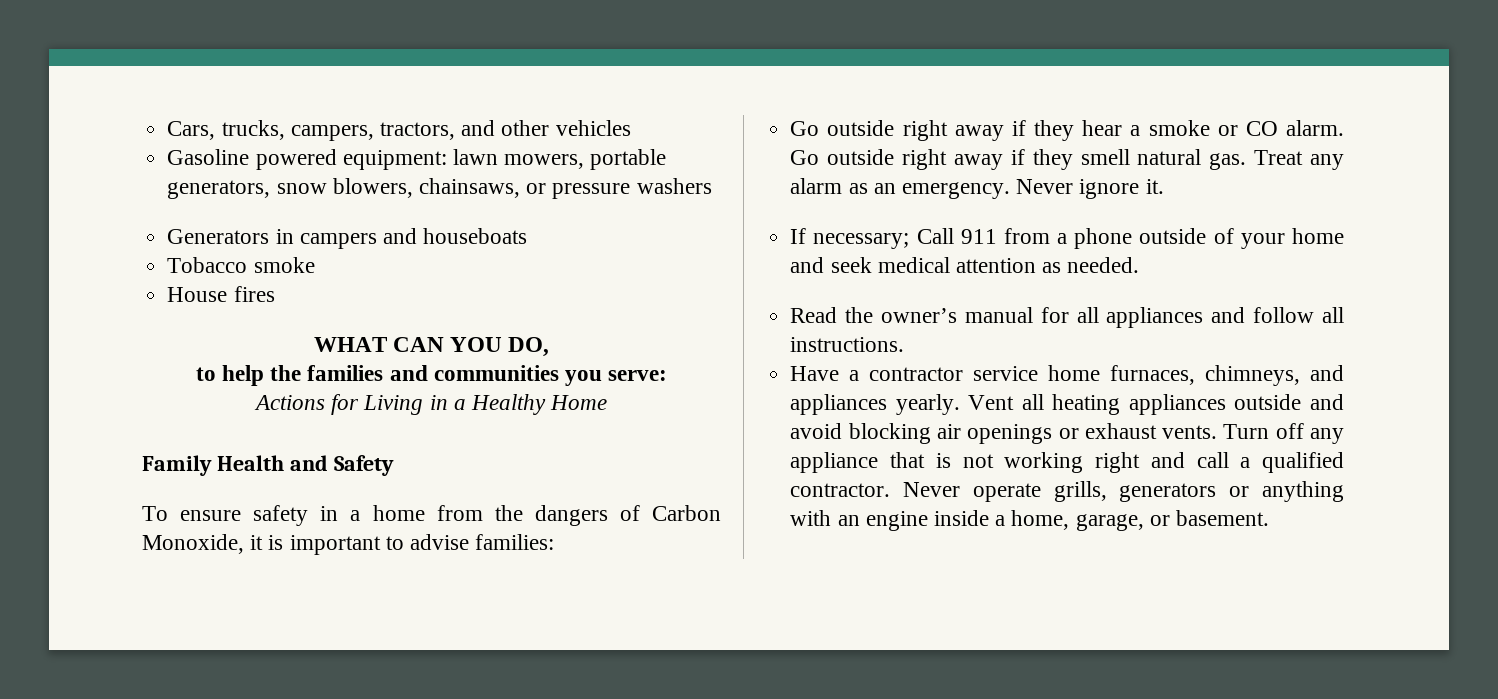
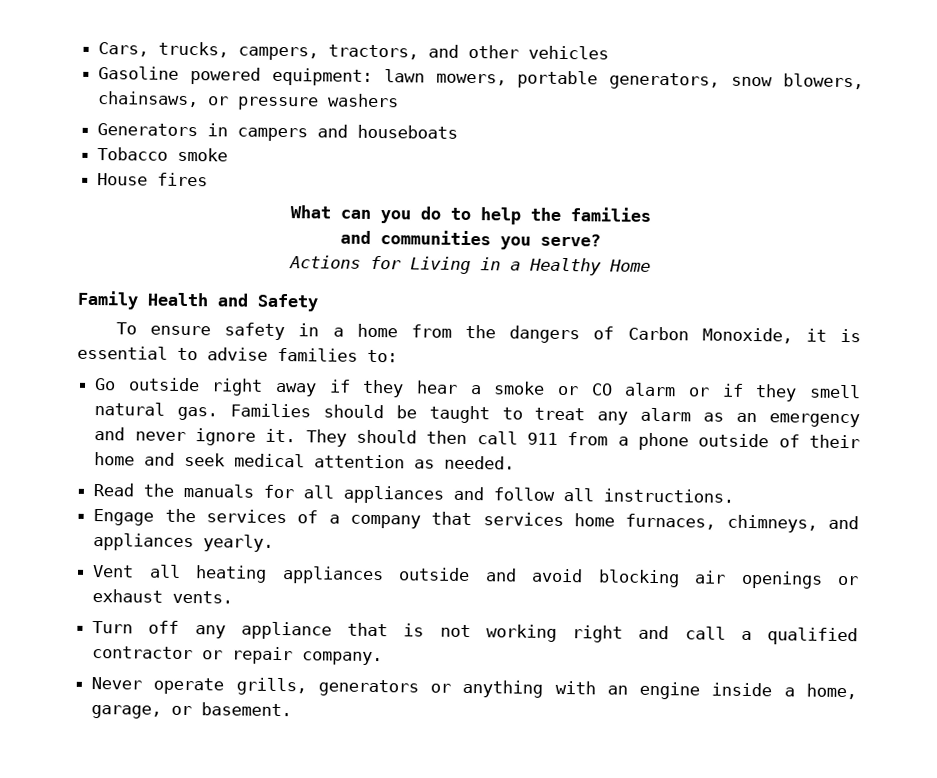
- WHAT CAN YOU DO,
- to help the families and communities you serve:
+ What can you do to help the families
+ and communities you serve?
- To ensure safety in a home from the dangers of Carbon Monoxide, it is important to advise families:
+ To ensure safety in a home from the dangers of Carbon Monoxide, it is essential to advise families to:
- Go outside right away if they hear a smoke or CO alarm. Go outside right away if they smell natural gas.
+ Go outside right away if they hear a smoke or CO alarm or if they smell natural gas.
- Treat any alarm as an emergency. Never ignore it.
- If necessary; Call 911 from a phone outside of your home and seek medical attention as needed.
+ Families should be taught to treat any alarm as an emergency and never ignore it. They should then call 911 from a phone outside of their home and seek medical attention as needed.
- Read the owner’s manual for all appliances and follow all instructions.
+ Read the manuals for all appliances and follow all instructions.
- Have a contractor service home furnaces, chimneys, and appliances yearly. Vent all heating appliances outside and avoid blocking air openings or exhaust vents. Turn off any appliance that is not working right and call a qualified contractor. Never operate grills, generators or anything with an engine inside a home, garage, or basement.
+ Engage the services of a company that services home furnaces, chimneys, and appliances yearly.
+ Vent all heating appliances outside and avoid blocking air openings or exhaust vents.
+ Turn off any appliance that is not working right and call a qualified contractor or repair company.
+ Never operate grills, generators or anything with an engine inside a home, garage, or basement.

